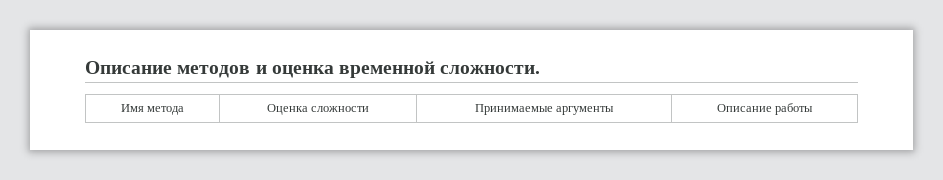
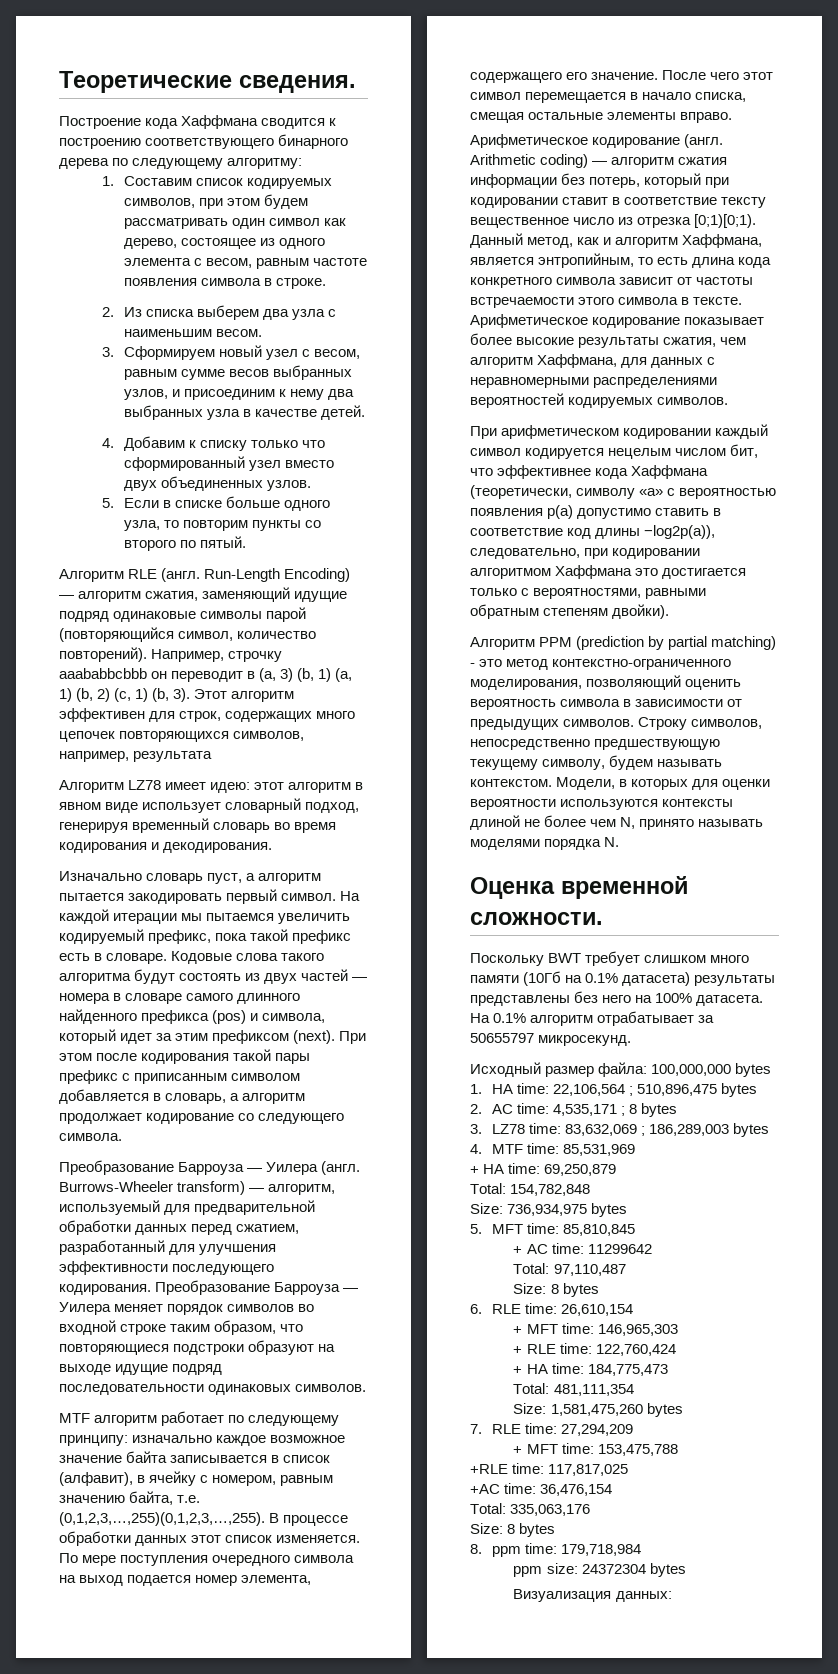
- Описание методов и оценка временной сложности.
- Имя метода | Оценка сложности | Принимаемые аргументы | Описание работы
+ Теоретические сведения.
+ Построение кода Хаффмана сводится к построению соответствующего бинарного дерева по следующему алгоритму:
+ 1. Составим список кодируемых символов, при этом будем рассматривать один символ как дерево, состоящее из одного элемента c весом, равным частоте появления символа в строке.
+ 2. Из списка выберем два узла с наименьшим весом.
+ 3. Сформируем новый узел с весом, равным сумме весов выбранных узлов, и присоединим к нему два выбранных узла в качестве детей.
+ 4. Добавим к списку только что сформированный узел вместо двух объединенных узлов.
+ 5. Если в списке больше одного узла, то повторим пункты со второго по пятый.
+ Алгоритм RLE (англ. Run-Length Encoding) — алгоритм сжатия, заменяющий идущие подряд одинаковые символы парой (повторяющийся символ, количество повторений). Например, строчку aaababbcbbb он переводит в (a, 3) (b, 1) (a, 1) (b, 2) (c, 1) (b, 3). Этот алгоритм эффективен для строк, содержащих много цепочек повторяющихся символов, например, результата
+ Алгоритм LZ78 имеет идею: этот алгоритм в явном виде использует словарный подход, генерируя временный словарь во время кодирования и декодирования.
+ Изначально словарь пуст, а алгоритм пытается закодировать первый символ. На каждой итерации мы пытаемся увеличить кодируемый префикс, пока такой префикс есть в словаре. Кодовые слова такого алгоритма будут состоять из двух частей — номера в словаре самого длинного найденного префикса (pos) и символа, который идет за этим префиксом (next). При этом после кодирования такой пары префикс с приписанным символом добавляется в словарь, а алгоритм продолжает кодирование со следующего символа.
+ Преобразование Барроуза — Уилера (англ. Burrows-Wheeler transform) — алгоритм, используемый для предварительной обработки данных перед сжатием, разработанный для улучшения эффективности последующего кодирования. Преобразование Барроуза — Уилера меняет порядок символов во входной строке таким образом, что повторяющиеся подстроки образуют на выходе идущие подряд последовательности одинаковых символов.
+ MTF алгоритм работает по следующему принципу: изначально каждое возможное значение байта записывается в список (алфавит), в ячейку с номером, равным значению байта, т.е. (0,1,2,3,…,255)(0,1,2,3,…,255). В процессе обработки данных этот список изменяется. По мере поступления очередного символа на выход подается номер элемента, содержащего его значение. После чего этот символ перемещается в начало списка, смещая остальные элементы вправо.
+ Арифметическое кодирование (англ. Arithmetic coding) — алгоритм сжатия информации без потерь, который при кодировании ставит в соответствие тексту вещественное число из отрезка [0;1)[0;1). Данный метод, как и алгоритм Хаффмана, является энтропийным, то есть длина кода конкретного символа зависит от частоты встречаемости этого символа в тексте. Арифметическое кодирование показывает более высокие результаты сжатия, чем алгоритм Хаффмана, для данных с неравномерными распределениями вероятностей кодируемых символов.
+ При арифметическом кодировании каждый символ кодируется нецелым числом бит, что эффективнее кода Хаффмана (теоретически, символу «a» с вероятностью появления p(a) допустимо ставить в соответствие код длины −log2p(a)), следовательно, при кодировании алгоритмом Хаффмана это достигается только с вероятностями, равными обратным степеням двойки).
+ Алгоритм PPM (prediction by partial matching) - это метод контекстно-ограниченного моделирования, позволяющий оценить вероятность символа в зависимости от предыдущих символов. Строку символов, непосредственно предшествующую текущему символу, будем называть контекстом. Модели, в которых для оценки вероятности используются контексты длиной не более чем N, принято называть моделями порядка N.
+ Оценка временной сложности.
+ Поскольку BWT требует слишком много памяти (10Гб на 0.1% датасета) результаты представлены без него на 100% датасета. На 0.1% алгоритм отрабатывает за 50655797 микросекунд.
+ Исходный размер файла: 100,000,000 bytes
+ 1. HA time: 22,106,564 ; 510,896,475 bytes
+ 2. AC time: 4,535,171 ; 8 bytes
+ 3. LZ78 time: 83,632,069 ; 186,289,003 bytes
+ 4. MTF time: 85,531,969
+ + HA time: 69,250,879
+ Total: 154,782,848
+ Size: 736,934,975 bytes
+ 5. MFT time: 85,810,845
+ + AC time: 11299642
+ Total: 97,110,487
+ Size: 8 bytes
+ 6. RLE time: 26,610,154
+ + MFT time: 146,965,303
+ + RLE time: 122,760,424
+ + HA time: 184,775,473
+ Total: 481,111,354
+ Size: 1,581,475,260 bytes
+ 7. RLE time: 27,294,209
+ + MFT time: 153,475,788
+ +RLE time: 117,817,025
+ +AC time: 36,476,154
+ Total: 335,063,176
+ Size: 8 bytes
+ 8. ppm time: 179,718,984
+ ppm size: 24372304 bytes
+ Визуализация данных:

